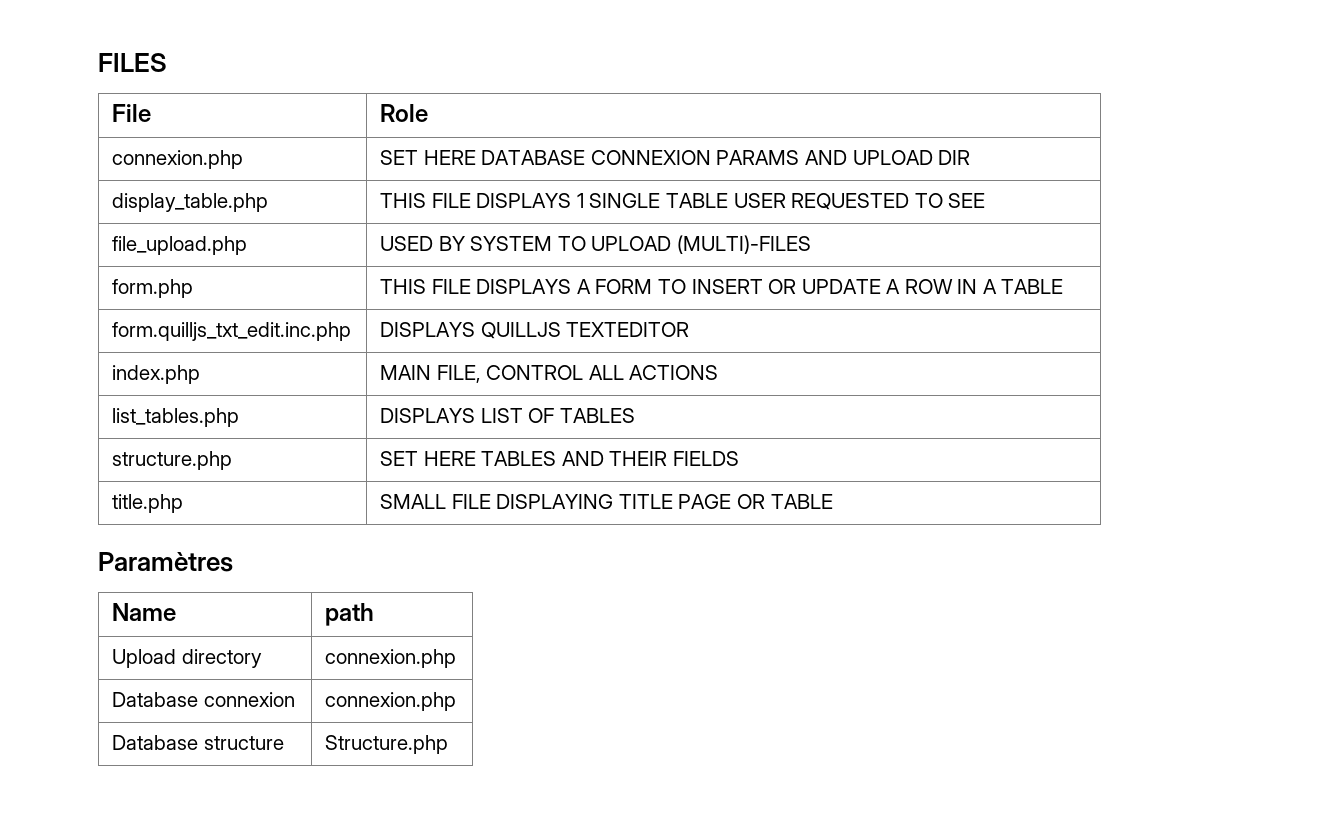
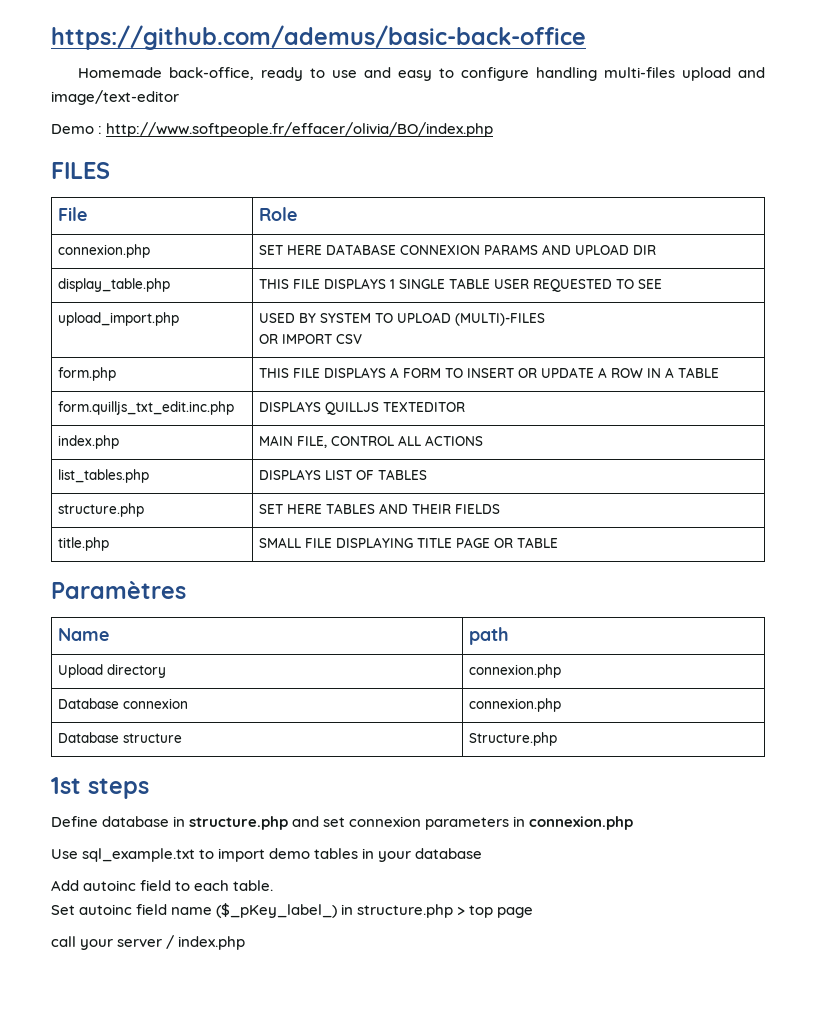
+ https://github.com/ademus/basic-back-office
+ Homemade back-office, ready to use and easy to configure handling multi-files upload and image/text-editor
+ Demo : http://www.softpeople.fr/effacer/olivia/BO/index.php
- file_upload.php | USED BY SYSTEM TO UPLOAD (MULTI)-FILES
+ upload_import.php | USED BY SYSTEM TO UPLOAD (MULTI)-FILES
+ OR IMPORT CSV
+ 1st steps
+ Define database in structure.php and set connexion parameters in connexion.php
+ Use sql_example.txt to import demo tables in your database
+ Add autoinc field to each table.
+ Set autoinc field name ($_pKey_label_) in structure.php > top page
+ call your server / index.php

